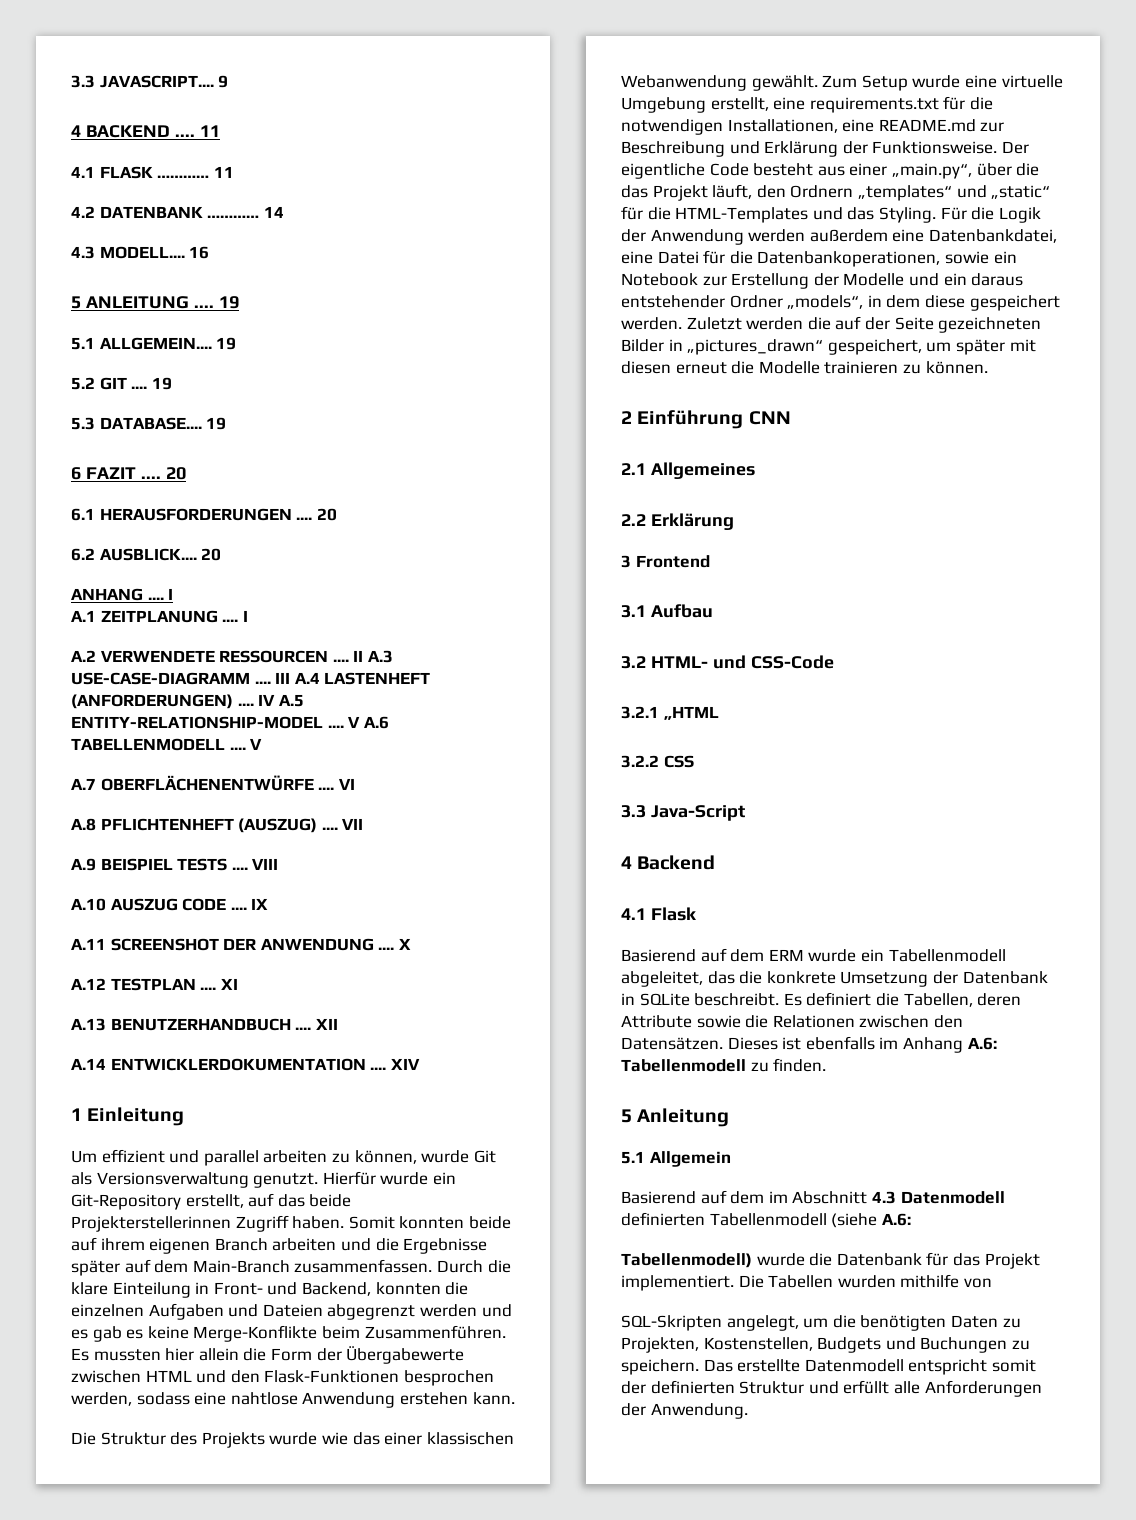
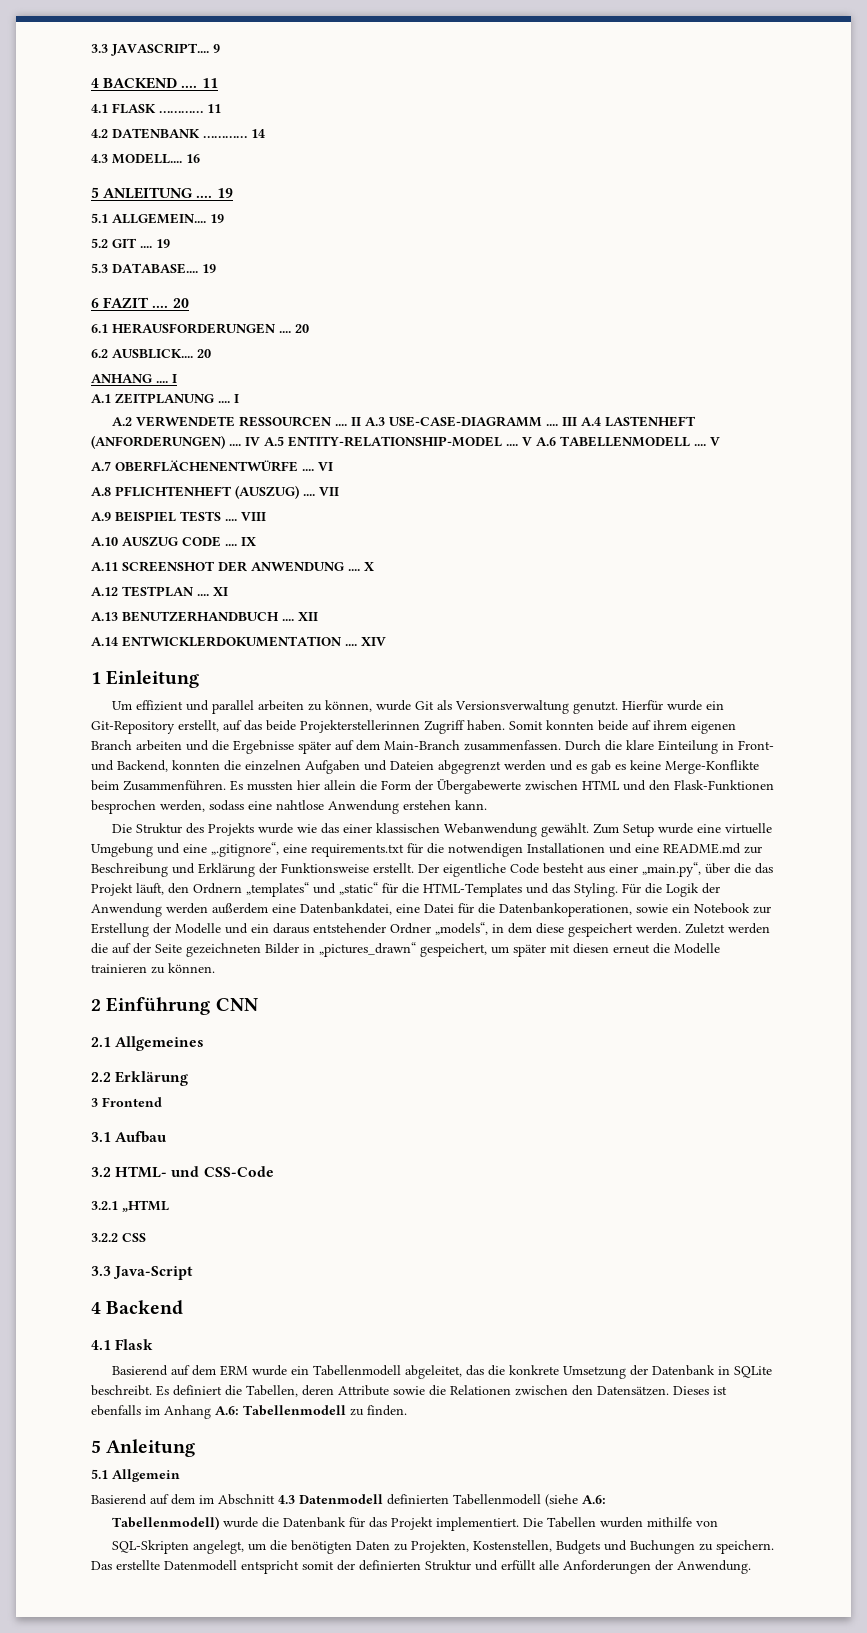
- Zum Setup wurde eine virtuelle Umgebung erstellt, eine requirements.txt für die notwendigen Installationen, eine README.md zur Beschreibung und Erklärung der Funktionsweise.
+ Zum Setup wurde eine virtuelle Umgebung und eine „.gitignore“, eine requirements.txt für die notwendigen Installationen und eine README.md zur Beschreibung und Erklärung der Funktionsweise erstellt.

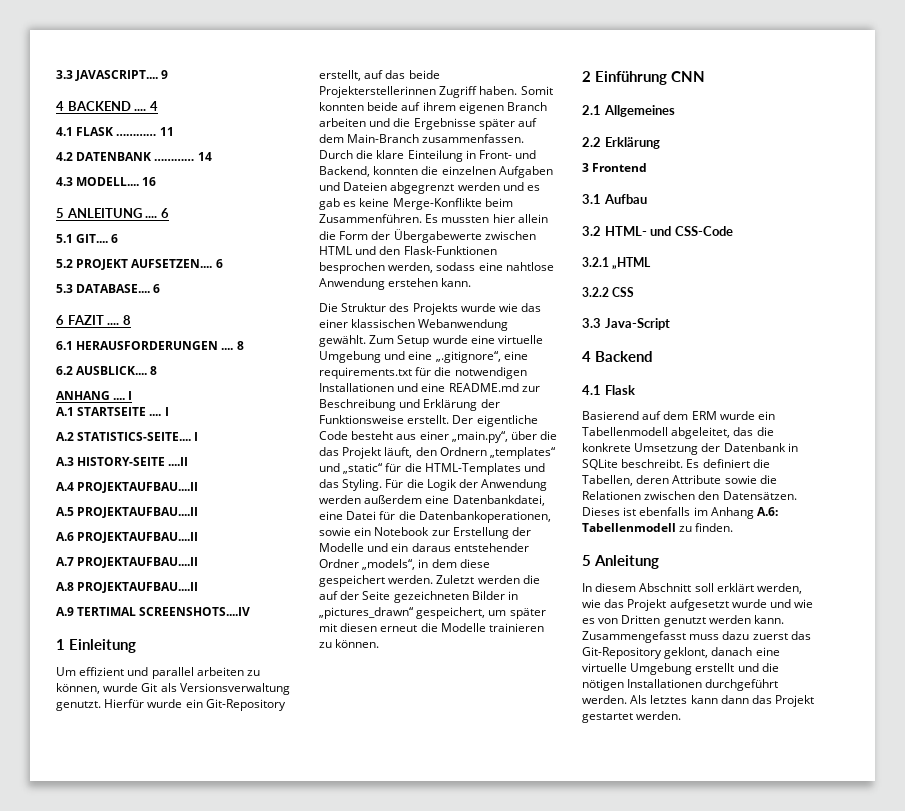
- 4 BACKEND .... 11
+ 4 BACKEND .... 4
- 5 ANLEITUNG .... 19
- 5.1 ALLGEMEIN.... 19
+ 5 ANLEITUNG .... 6
+ 5.1 GIT.... 6
- 5.2 GIT .... 19
+ 5.2 PROJEKT AUFSETZEN.... 6
- 5.3 DATABASE.... 19
+ 5.3 DATABASE.... 6
- 6 FAZIT .... 20
+ 6 FAZIT .... 8
- 6.1 HERAUSFORDERUNGEN .... 20
+ 6.1 HERAUSFORDERUNGEN .... 8
- 6.2 AUSBLICK.... 20
+ 6.2 AUSBLICK.... 8
- A.1 ZEITPLANUNG ....
+ A.1 STARTSEITE ....
- A.2 VERWENDETE RESSOURCEN .... II A.3 USE-CASE-DIAGRAMM .... III A.4 LASTENHEFT (ANFORDERUNGEN) .... IV A.5 ENTITY-RELATIONSHIP-MODEL .... V A.6 TABELLENMODELL .... V
- A.7 OBERFLÄCHENENTWÜRFE .... VI
- A.8 PFLICHTENHEFT (AUSZUG) .... VII
- A.9 BEISPIEL TESTS .... VIII
- A.10 AUSZUG CODE .... IX
- A.11 SCREENSHOT DER ANWENDUNG .... X
- A.12 TESTPLAN .... XI
- A.13 BENUTZERHANDBUCH .... XII
- A.14 ENTWICKLERDOKUMENTATION .... XIV
+ A.2 STATISTICS-SEITE.... I
+ A.3 HISTORY-SEITE ....II
+ A.4 PROJEKTAUFBAU....II
+ A.5 PROJEKTAUFBAU....II
+ A.6 PROJEKTAUFBAU....II
+ A.7 PROJEKTAUFBAU....II
+ A.8 PROJEKTAUFBAU....II
+ A.9 TERTIMAL SCREENSHOTS....IV
- 5.1 Allgemein
- Basierend auf dem im Abschnitt 4.3 Datenmodell definierten Tabellenmodell (siehe A.6:
- Tabellenmodell) wurde die Datenbank für das Projekt implementiert. Die Tabellen wurden mithilfe von
- SQL-Skripten angelegt, um die benötigten Daten zu Projekten, Kostenstellen, Budgets und Buchungen zu speichern. Das erstellte Datenmodell entspricht somit der definierten Struktur und erfüllt alle Anforderungen der Anwendung.
+ In diesem Abschnitt soll erklärt werden, wie das Projekt aufgesetzt wurde und wie es von Dritten genutzt werden kann. Zusammengefasst muss dazu zuerst das Git-Repository geklont, danach eine virtuelle Umgebung erstellt und die nötigen Installationen durchgeführt werden. Als letztes kann dann das Projekt gestartet werden.

